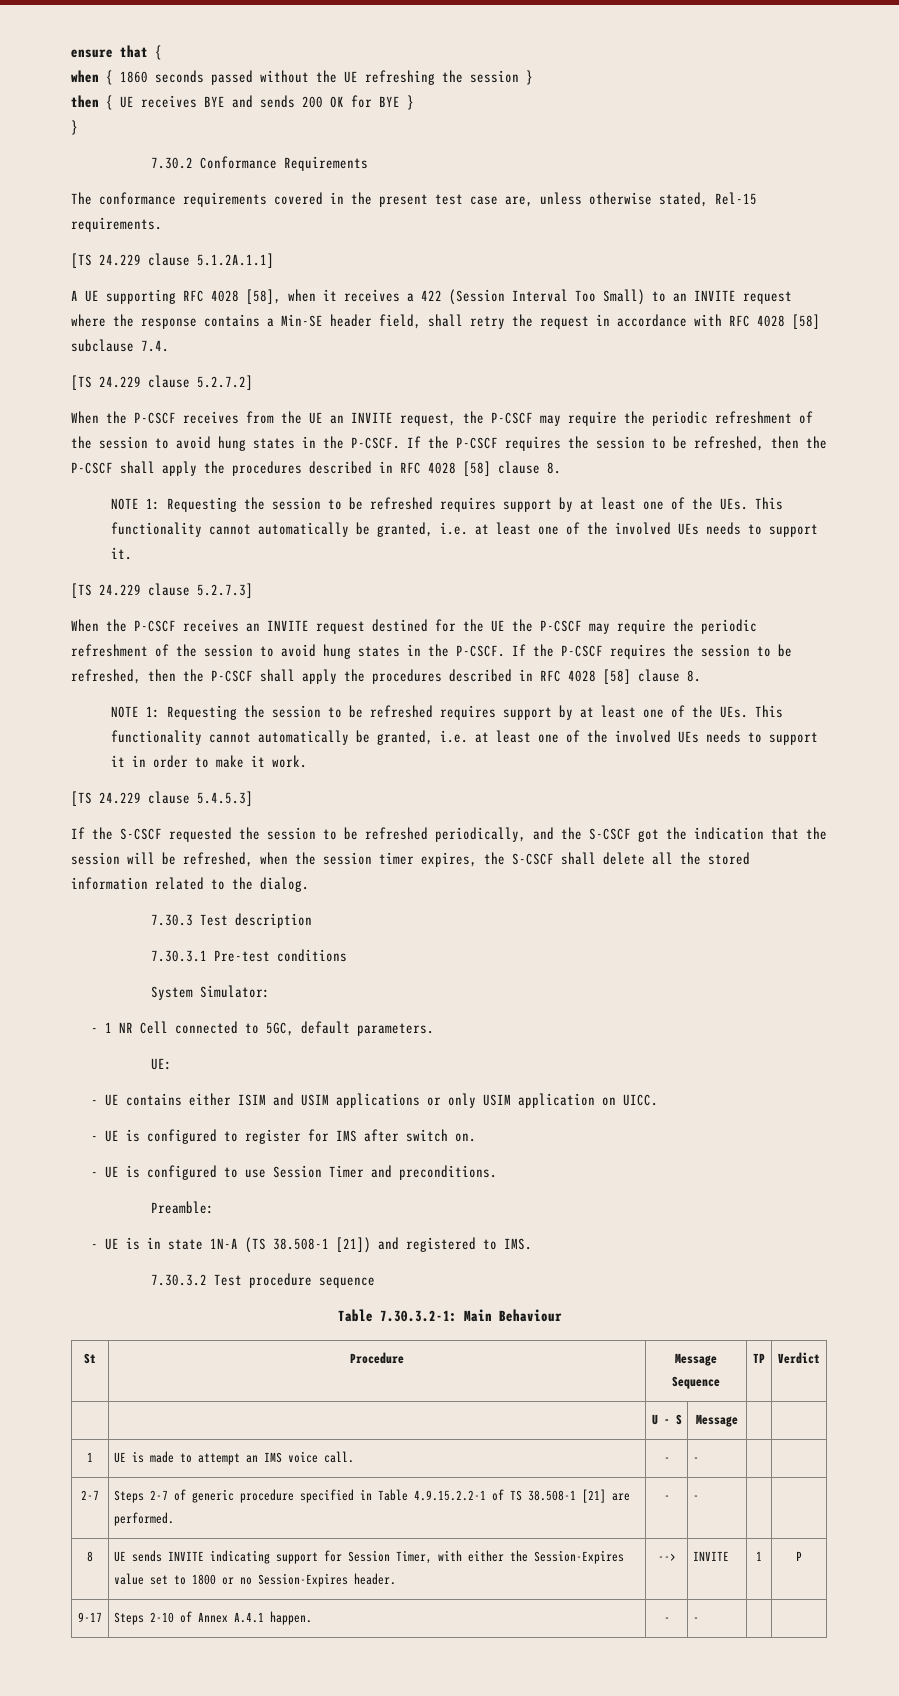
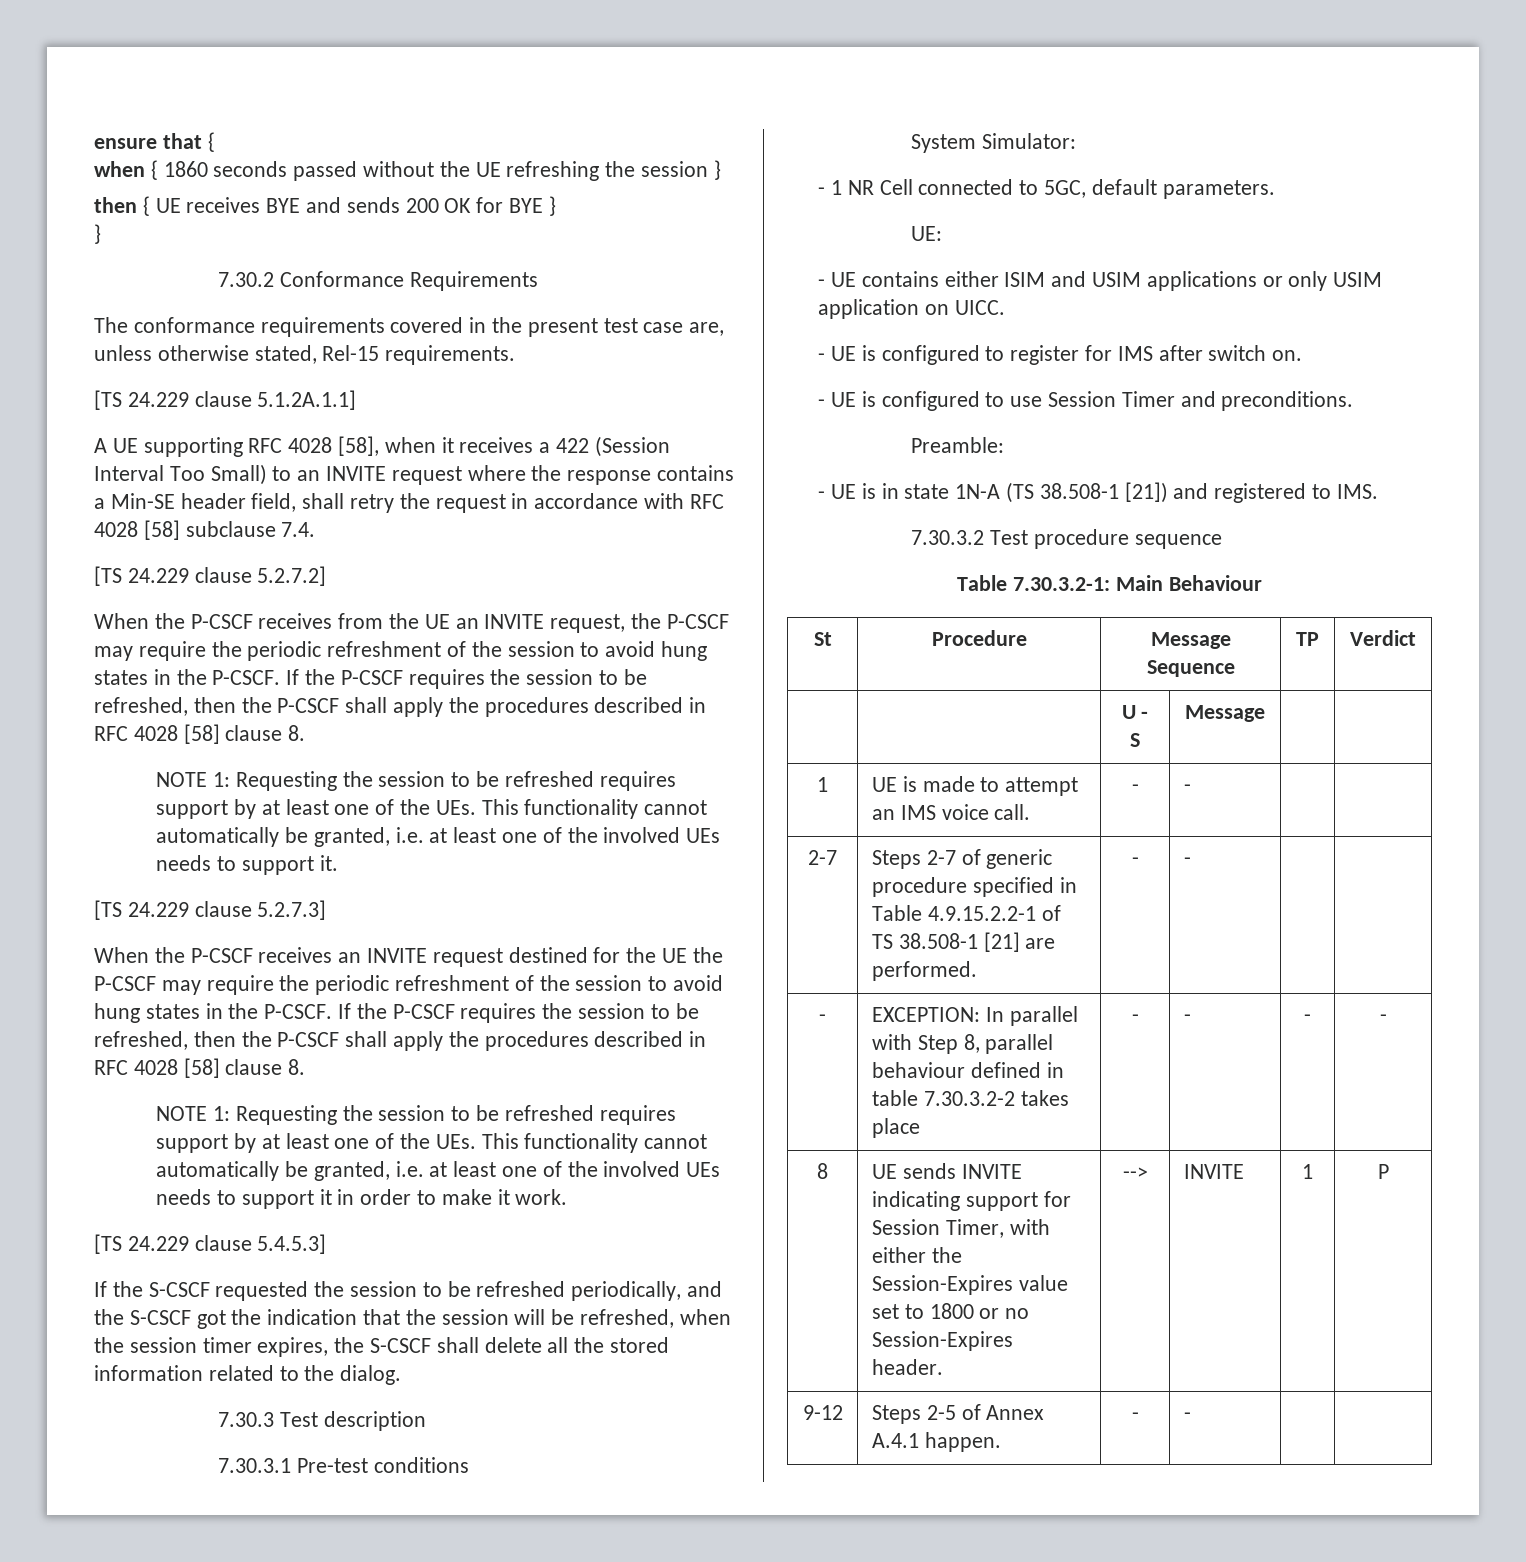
+ - | EXCEPTION: In parallel with Step 8, parallel behaviour defined in table 7.30.3.2-2 takes place | - | - | - | -
- 9-17 | Steps 2-10 of Annex A.4.1 happen. | - | - | |
+ 9-12 | Steps 2-5 of Annex A.4.1 happen. | - | - | |

